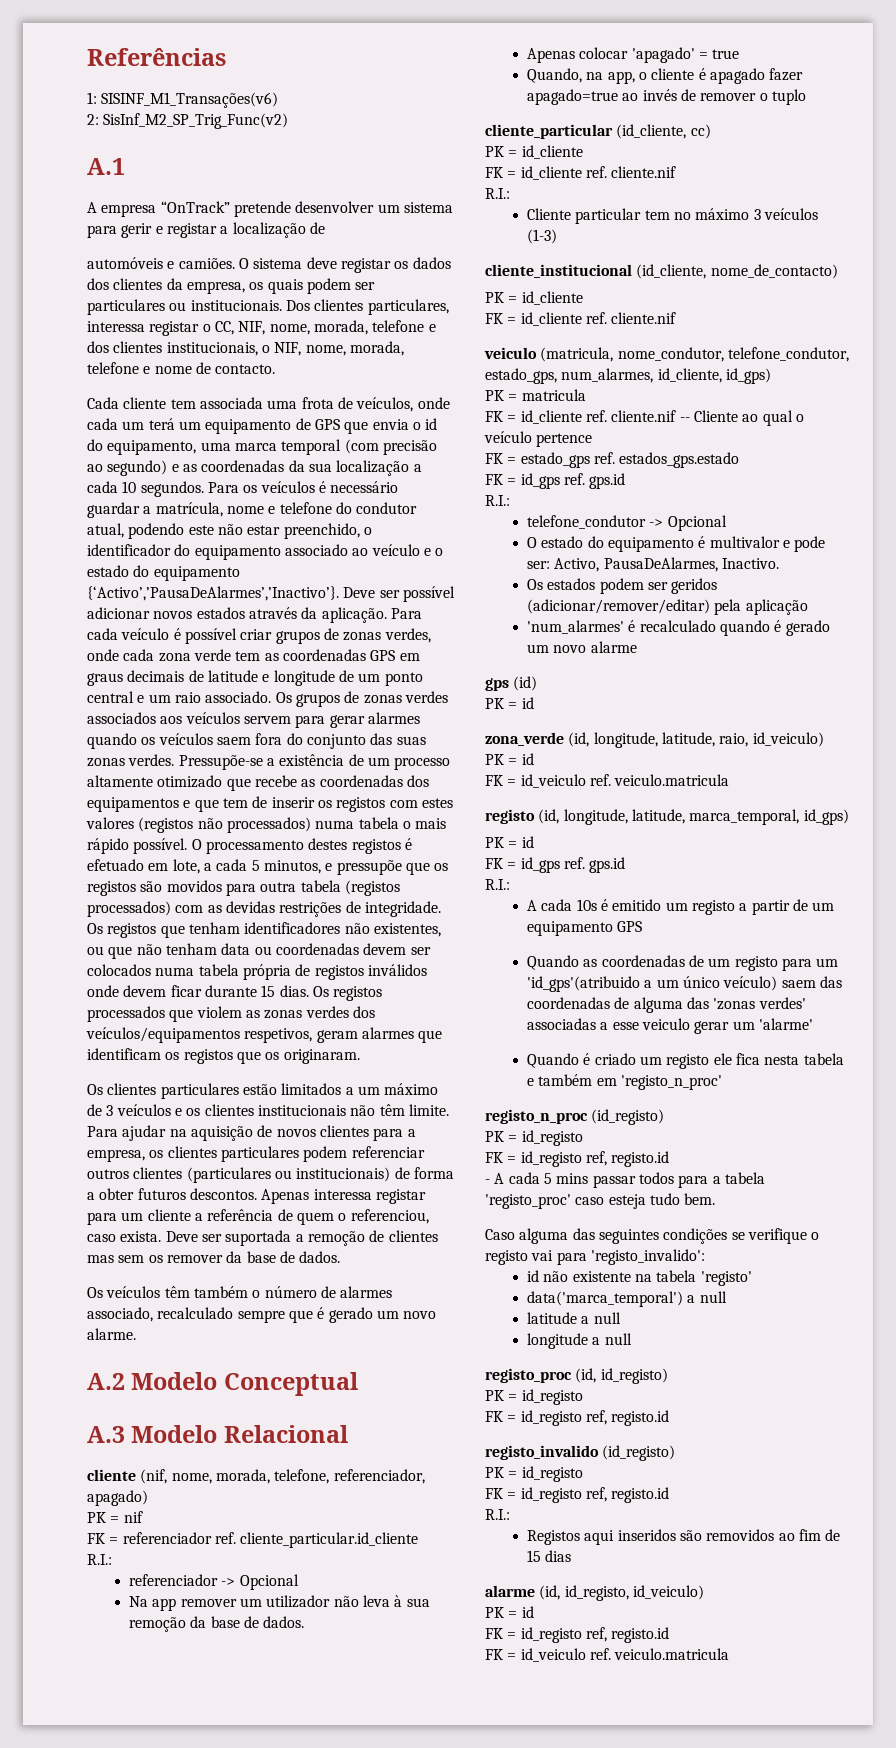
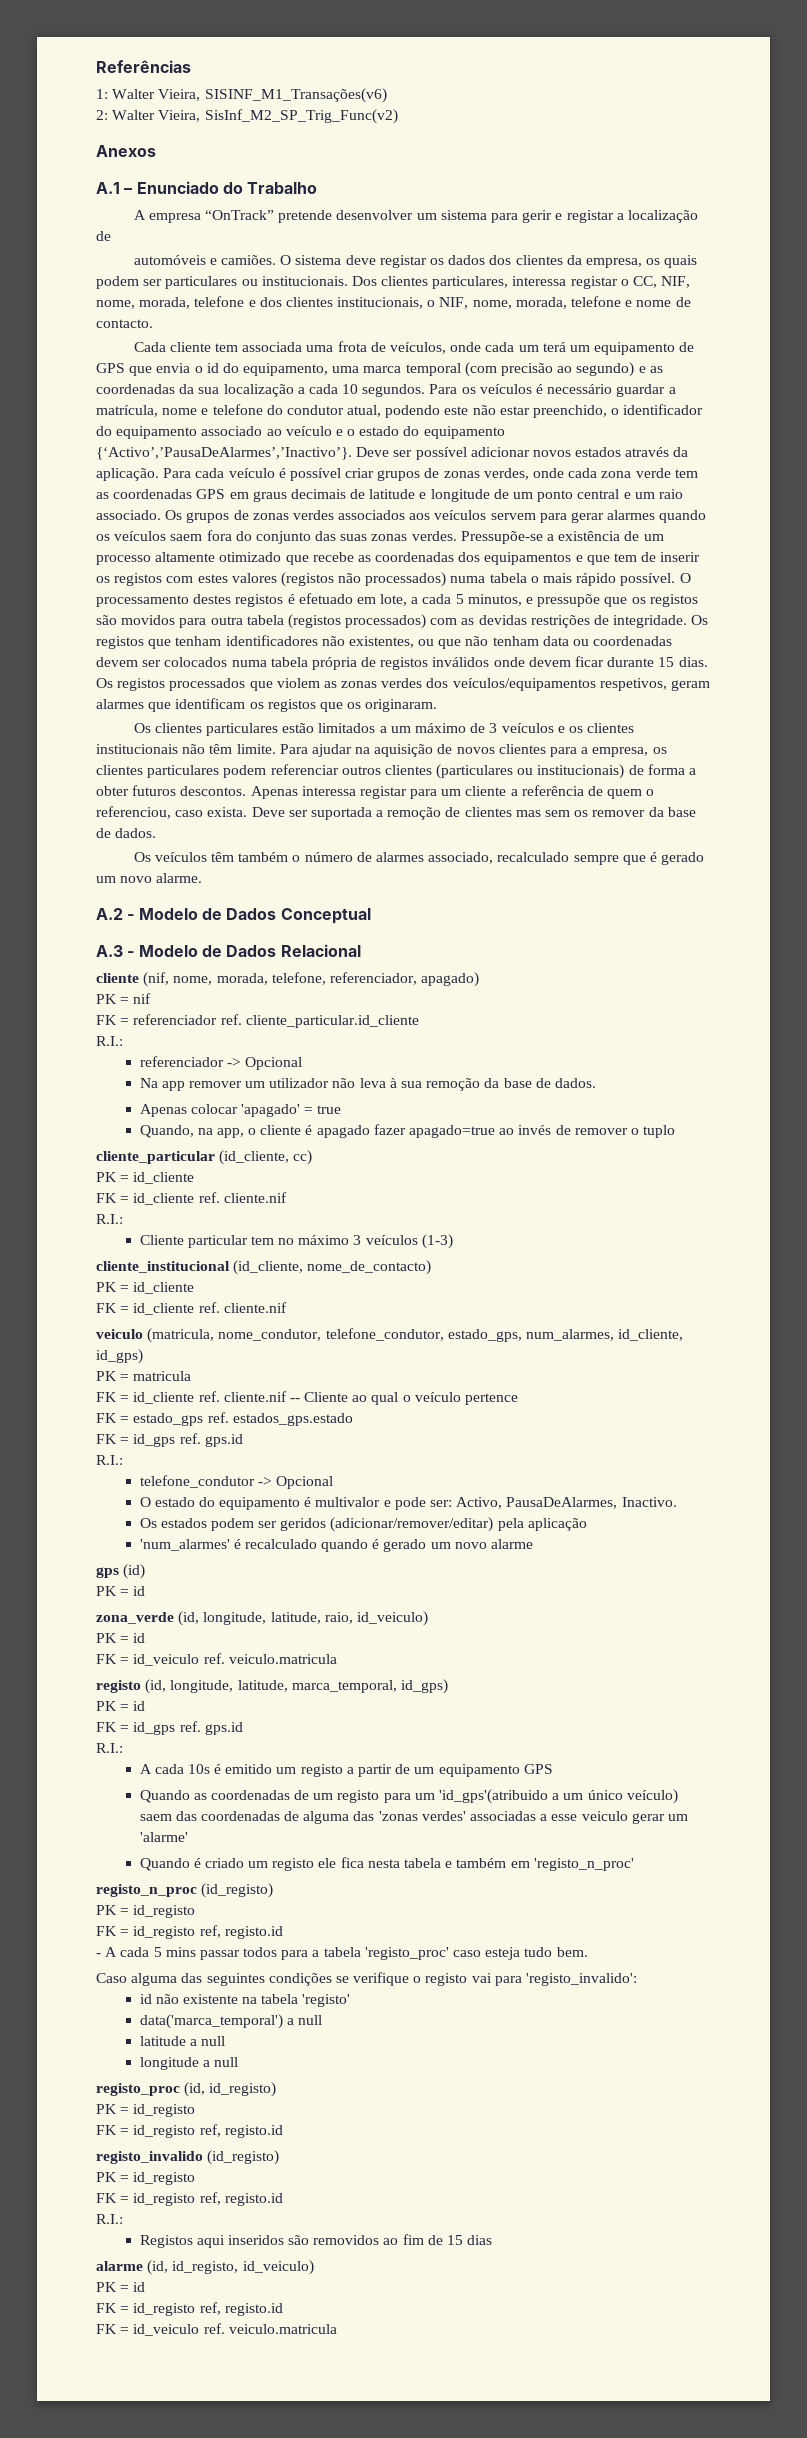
- 1: SISINF_M1_Transações(v6)
+ 1: Walter Vieira, SISINF_M1_Transações(v6)
- 2: SisInf_M2_SP_Trig_Func(v2)
+ 2: Walter Vieira, SisInf_M2_SP_Trig_Func(v2)
+ Anexos
- A.1
+ A.1 – Enunciado do Trabalho
- A.2 Modelo Conceptual
- A.3 Modelo Relacional
+ A.2 - Modelo de Dados Conceptual
+ A.3 - Modelo de Dados Relacional

